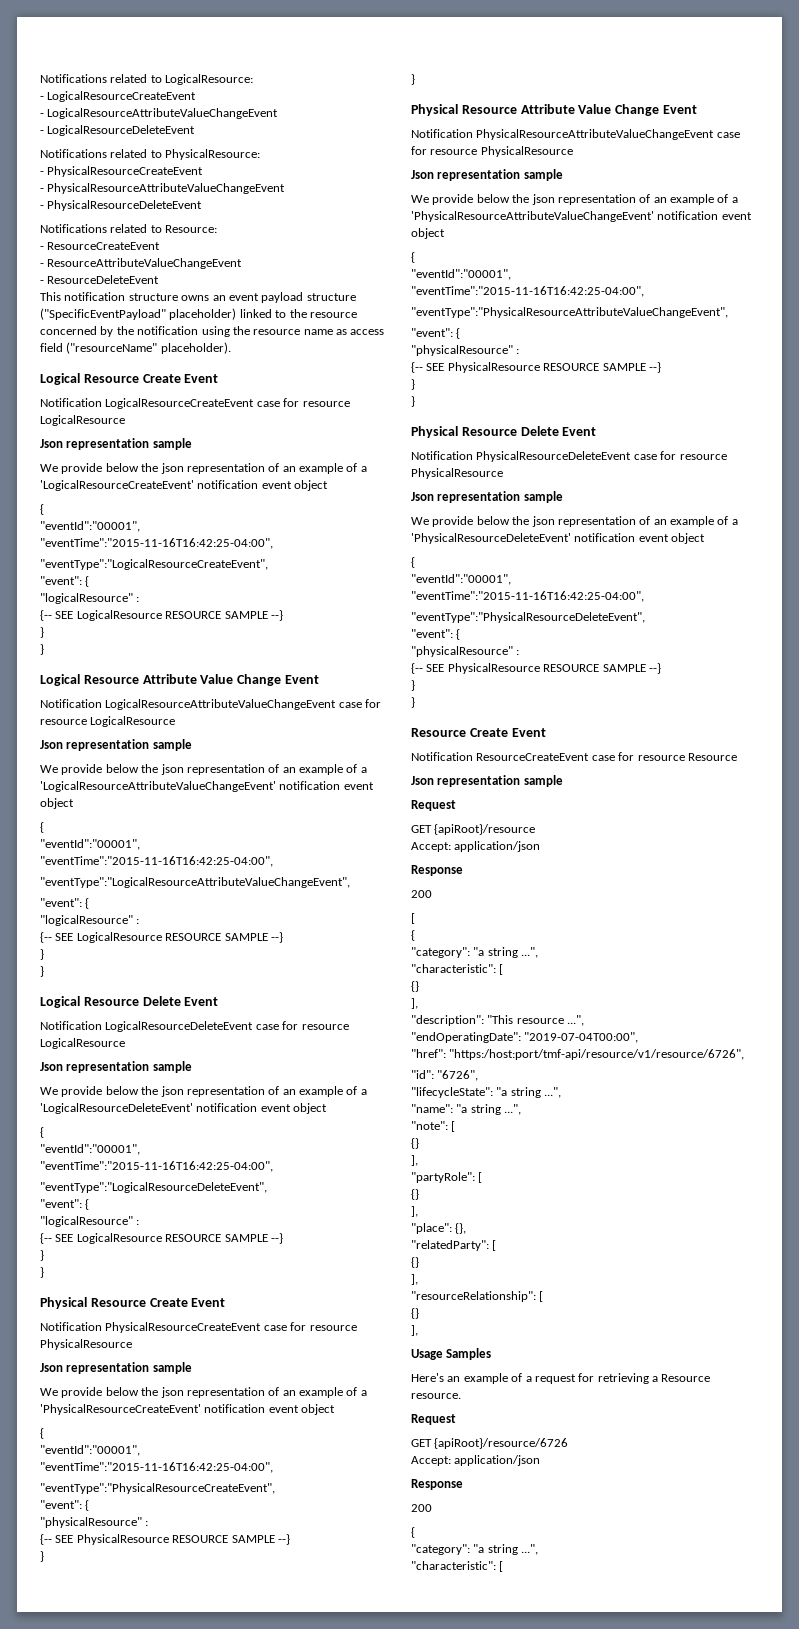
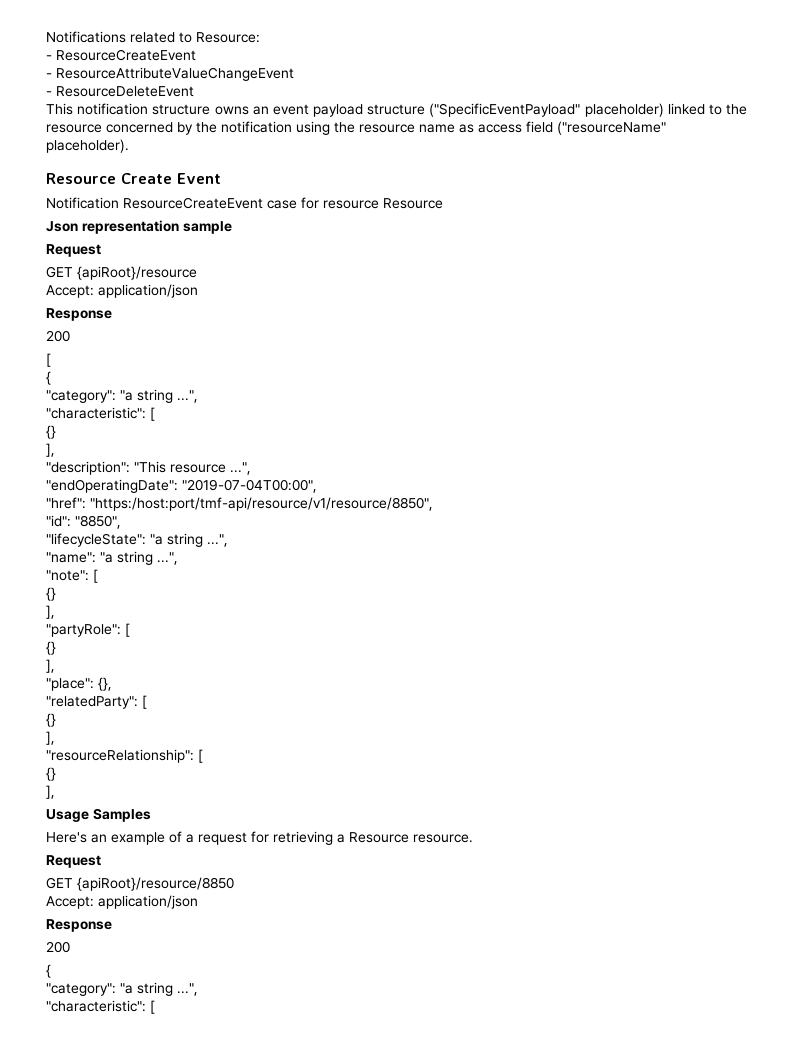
- Notifications related to LogicalResource:
- - LogicalResourceCreateEvent
- - LogicalResourceAttributeValueChangeEvent
- - LogicalResourceDeleteEvent
- Notifications related to PhysicalResource:
- - PhysicalResourceCreateEvent
- - PhysicalResourceAttributeValueChangeEvent
- - PhysicalResourceDeleteEvent
- Logical Resource Create Event
- Notification LogicalResourceCreateEvent case for resource LogicalResource
- Json representation sample
- We provide below the json representation of an example of a 'LogicalResourceCreateEvent' notification event object
- {
- "eventId":"00001",
- "eventTime":"2015-11-16T16:42:25-04:00",
- "eventType":"LogicalResourceCreateEvent",
- "event": {
- "logicalResource" :
- {-- SEE LogicalResource RESOURCE SAMPLE --}
- }
- }
- Logical Resource Attribute Value Change Event
- Notification LogicalResourceAttributeValueChangeEvent case for resource LogicalResource
- Json representation sample
- We provide below the json representation of an example of a 'LogicalResourceAttributeValueChangeEvent' notification event object
- {
- "eventId":"00001",
- "eventTime":"2015-11-16T16:42:25-04:00",
- "eventType":"LogicalResourceAttributeValueChangeEvent",
- "event": {
- "logicalResource" :
- {-- SEE LogicalResource RESOURCE SAMPLE --}
- }
- }
- Logical Resource Delete Event
- Notification LogicalResourceDeleteEvent case for resource LogicalResource
- Json representation sample
- We provide below the json representation of an example of a 'LogicalResourceDeleteEvent' notification event object
- {
- "eventId":"00001",
- "eventTime":"2015-11-16T16:42:25-04:00",
- "eventType":"LogicalResourceDeleteEvent",
- "event": {
- "logicalResource" :
- {-- SEE LogicalResource RESOURCE SAMPLE --}
- }
- }
- Physical Resource Create Event
- Notification PhysicalResourceCreateEvent case for resource PhysicalResource
- Json representation sample
- We provide below the json representation of an example of a 'PhysicalResourceCreateEvent' notification event object
- {
- "eventId":"00001",
- "eventTime":"2015-11-16T16:42:25-04:00",
- "eventType":"PhysicalResourceCreateEvent",
- "event": {
- "physicalResource" :
- {-- SEE PhysicalResource RESOURCE SAMPLE --}
- }
- }
- Physical Resource Attribute Value Change Event
- Notification PhysicalResourceAttributeValueChangeEvent case for resource PhysicalResource
- Json representation sample
- We provide below the json representation of an example of a 'PhysicalResourceAttributeValueChangeEvent' notification event object
- {
- "eventId":"00001",
- "eventTime":"2015-11-16T16:42:25-04:00",
- "eventType":"PhysicalResourceAttributeValueChangeEvent",
- "event": {
- "physicalResource" :
- {-- SEE PhysicalResource RESOURCE SAMPLE --}
- }
- }
- Physical Resource Delete Event
- Notification PhysicalResourceDeleteEvent case for resource PhysicalResource
- Json representation sample
- We provide below the json representation of an example of a 'PhysicalResourceDeleteEvent' notification event object
- {
- "eventId":"00001",
- "eventTime":"2015-11-16T16:42:25-04:00",
- "eventType":"PhysicalResourceDeleteEvent",
- "event": {
- "physicalResource" :
- {-- SEE PhysicalResource RESOURCE SAMPLE --}
- }
- }
- "href": "https:/host:port/tmf-api/resource/v1/resource/6726",
+ "href": "https:/host:port/tmf-api/resource/v1/resource/8850",
- "id": "6726",
+ "id": "8850",
- GET {apiRoot}/resource/6726
+ GET {apiRoot}/resource/8850

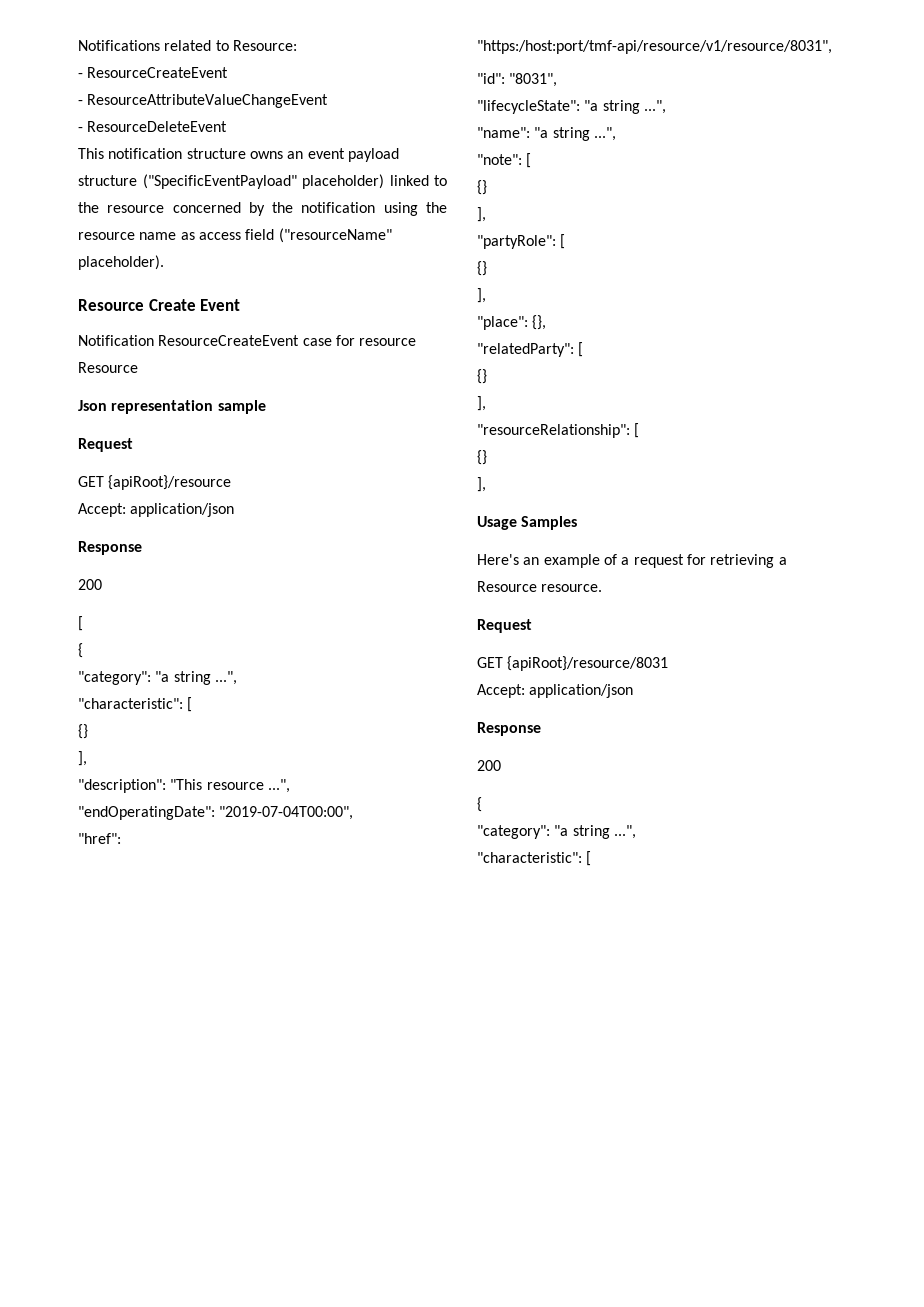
- "href": "https:/host:port/tmf-api/resource/v1/resource/8850",
+ "href": "https:/host:port/tmf-api/resource/v1/resource/8031",
- "id": "8850",
+ "id": "8031",
- GET {apiRoot}/resource/8850
+ GET {apiRoot}/resource/8031

